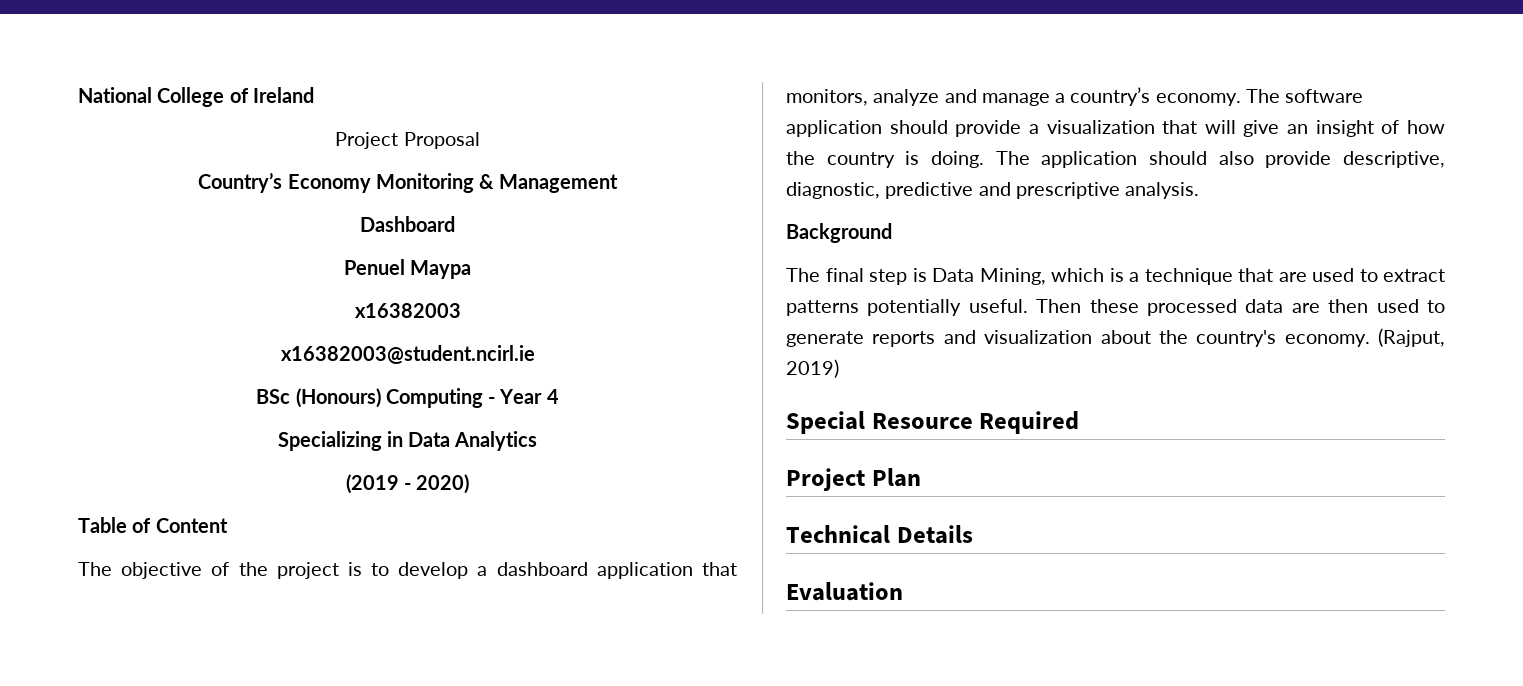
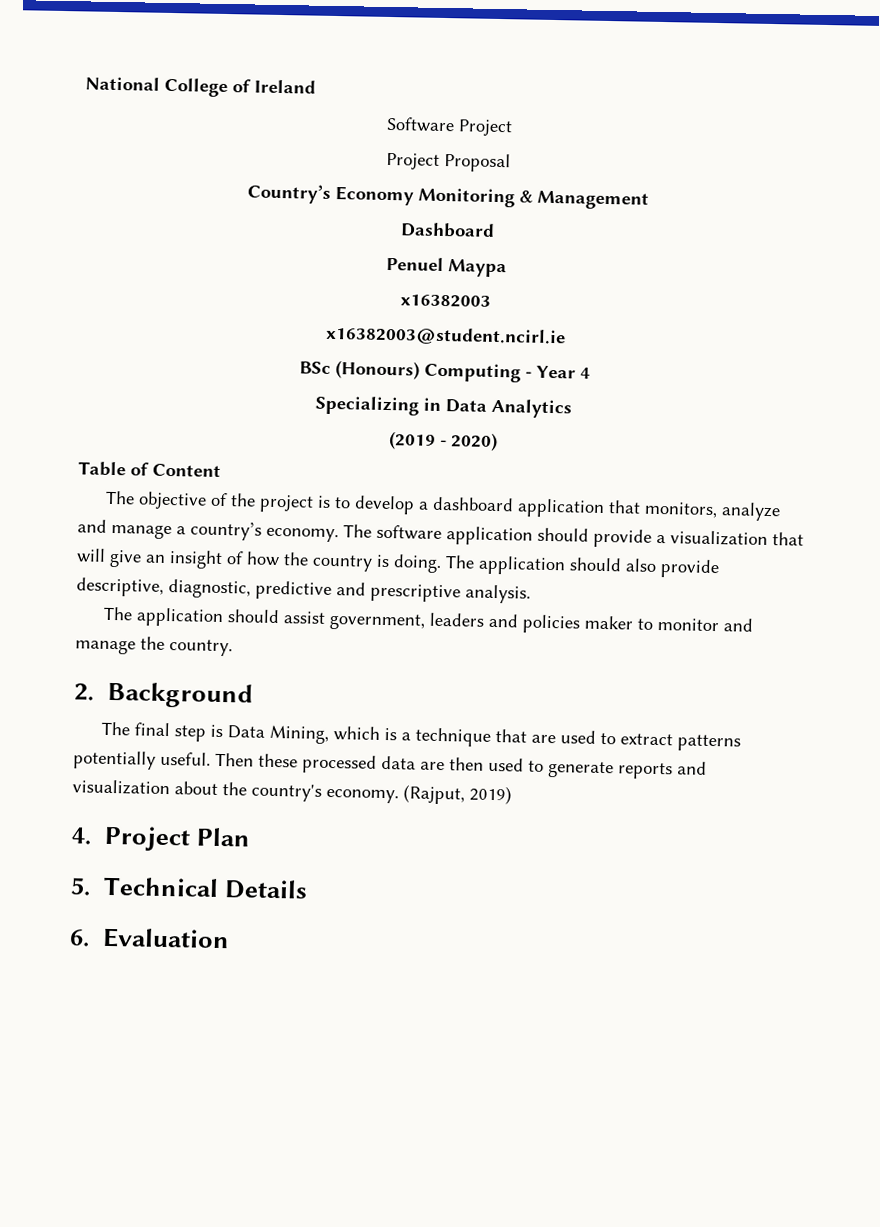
+ Software Project
- Background
+ The application should assist government, leaders and policies maker to monitor and manage the country.
+ 2. Background
- Special Resource Required
- Project Plan
+ 4. Project Plan
- Technical Details
+ 5. Technical Details
- Evaluation
+ 6. Evaluation

